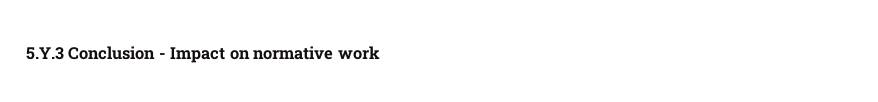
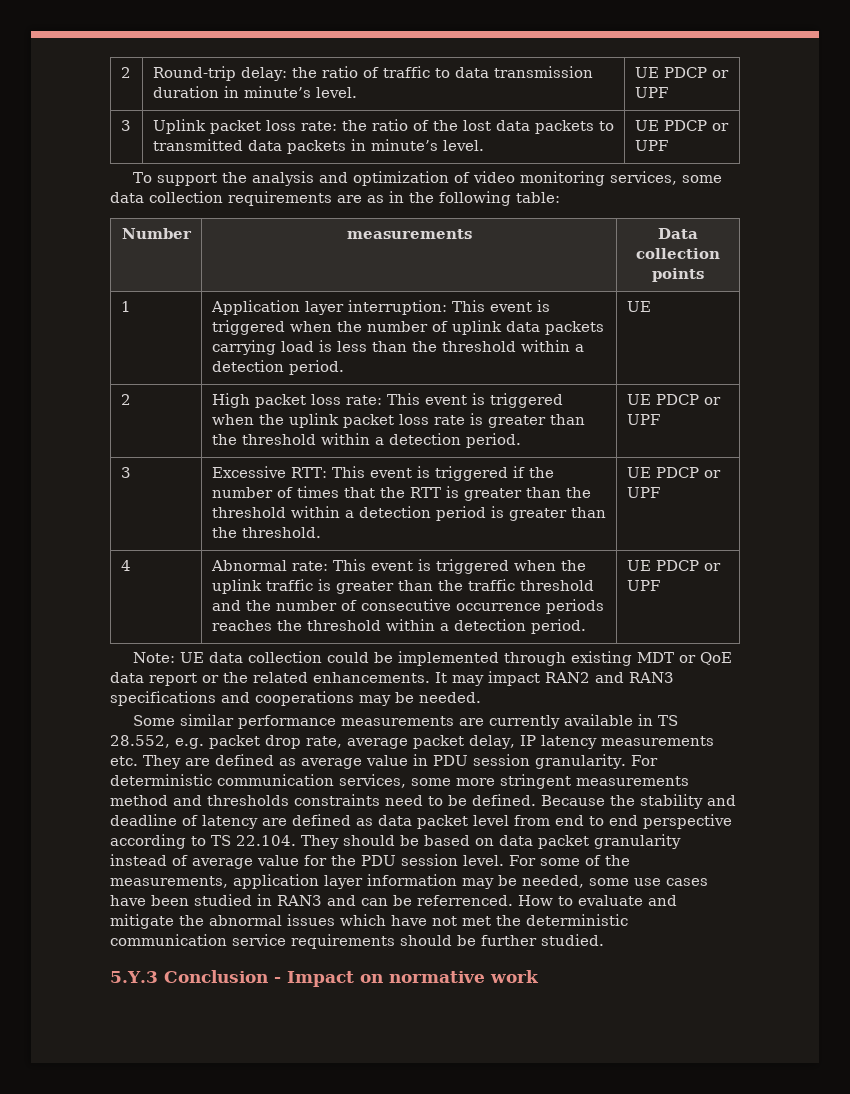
+ 2 | Round-trip delay: the ratio of traffic to data transmission duration in minute’s level. | UE PDCP or UPF
+ 3 | Uplink packet loss rate: the ratio of the lost data packets to transmitted data packets in minute’s level. | UE PDCP or UPF
+ To support the analysis and optimization of video monitoring services, some data collection requirements are as in the following table:
+ Number | measurements | Data collection points
+ 1 | Application layer interruption: This event is triggered when the number of uplink data packets carrying load is less than the threshold within a detection period. | UE
+ 2 | High packet loss rate: This event is triggered when the uplink packet loss rate is greater than the threshold within a detection period. | UE PDCP or UPF
+ 3 | Excessive RTT: This event is triggered if the number of times that the RTT is greater than the threshold within a detection period is greater than the threshold. | UE PDCP or UPF
+ 4 | Abnormal rate: This event is triggered when the uplink traffic is greater than the traffic threshold and the number of consecutive occurrence periods reaches the threshold within a detection period. | UE PDCP or UPF
+ Note: UE data collection could be implemented through existing MDT or QoE data report or the related enhancements. It may impact RAN2 and RAN3 specifications and cooperations may be needed.
+ Some similar performance measurements are currently available in TS 28.552, e.g. packet drop rate, average packet delay, IP latency measurements etc. They are defined as average value in PDU session granularity. For deterministic communication services, some more stringent measurements method and thresholds constraints need to be defined. Because the stability and deadline of latency are defined as data packet level from end to end perspective according to TS 22.104. They should be based on data packet granularity instead of average value for the PDU session level. For some of the measurements, application layer information may be needed, some use cases have been studied in RAN3 and can be referrenced. How to evaluate and mitigate the abnormal issues which have not met the deterministic communication service requirements should be further studied.

